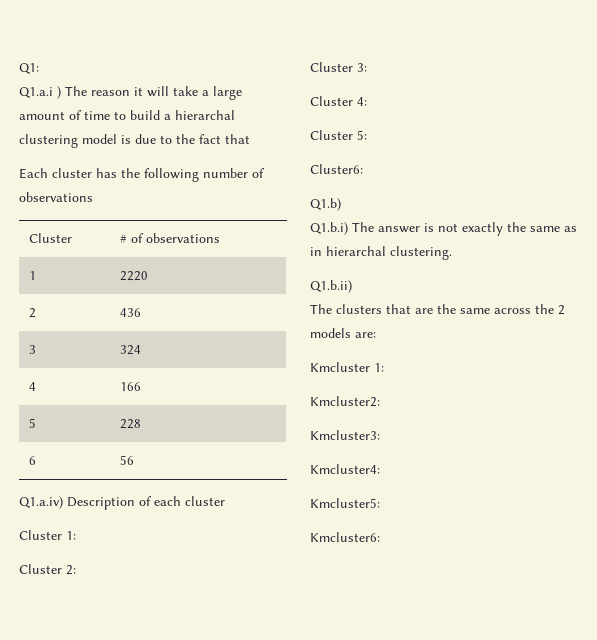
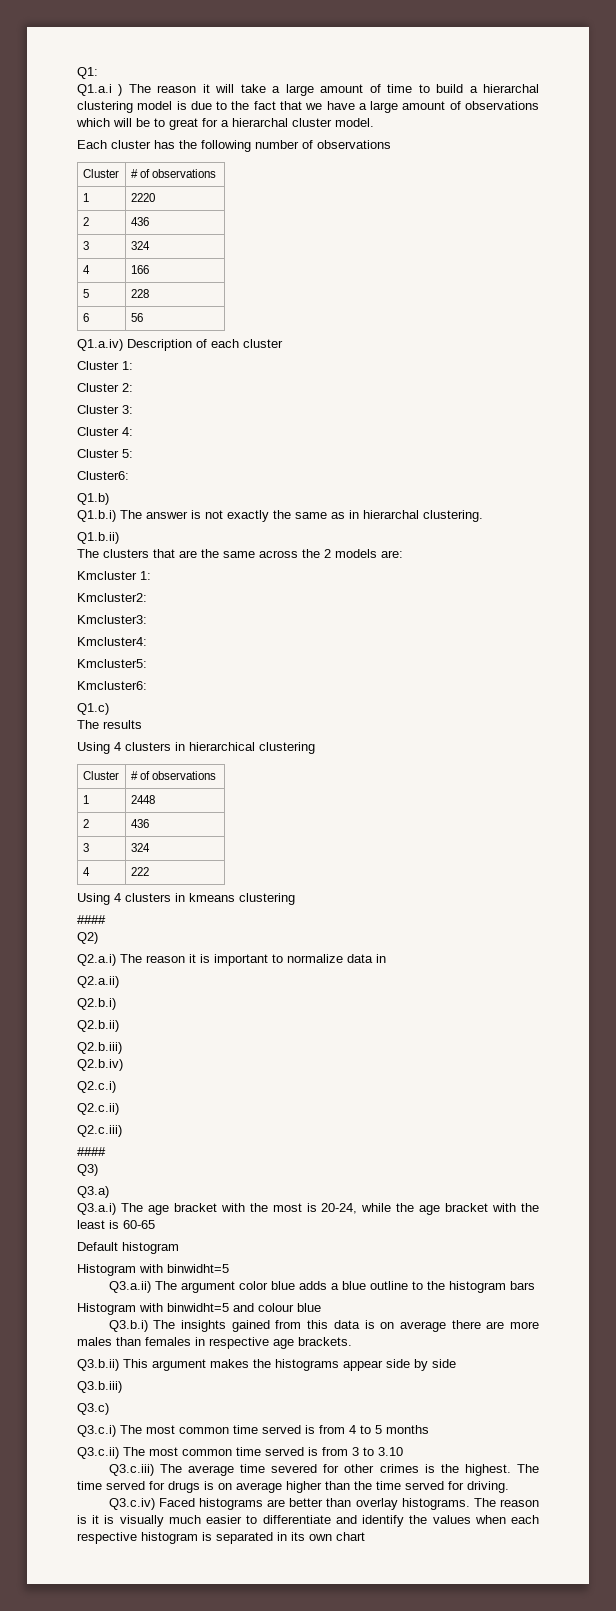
- Q1.a.i ) The reason it will take a large amount of time to build a hierarchal clustering model is due to the fact that
+ Q1.a.i ) The reason it will take a large amount of time to build a hierarchal clustering model is due to the fact that we have a large amount of observations which will be to great for a hierarchal cluster model.
+ Q1.c)
+ The results
+ Using 4 clusters in hierarchical clustering
+ Cluster | # of observations
+ 1 | 2448
+ 2 | 436
+ 3 | 324
+ 4 | 222
+ Using 4 clusters in kmeans clustering
+ ####
+ Q2)
+ Q2.a.i) The reason it is important to normalize data in
+ Q2.a.ii)
+ Q2.b.i)
+ Q2.b.ii)
+ Q2.b.iii)
+ Q2.b.iv)
+ Q2.c.i)
+ Q2.c.ii)
+ Q2.c.iii)
+ ####
+ Q3)
+ Q3.a)
+ Q3.a.i) The age bracket with the most is 20-24, while the age bracket with the least is 60-65
+ Default histogram
+ Histogram with binwidht=5
+ Q3.a.ii) The argument color blue adds a blue outline to the histogram bars
+ Histogram with binwidht=5 and colour blue
+ Q3.b.i) The insights gained from this data is on average there are more males than females in respective age brackets.
+ Q3.b.ii) This argument makes the histograms appear side by side
+ Q3.b.iii)
+ Q3.c)
+ Q3.c.i) The most common time served is from 4 to 5 months
+ Q3.c.ii) The most common time served is from 3 to 3.10
+ Q3.c.iii) The average time severed for other crimes is the highest. The time served for drugs is on average higher than the time served for driving.
+ Q3.c.iv) Faced histograms are better than overlay histograms. The reason is it is visually much easier to differentiate and identify the values when each respective histogram is separated in its own chart

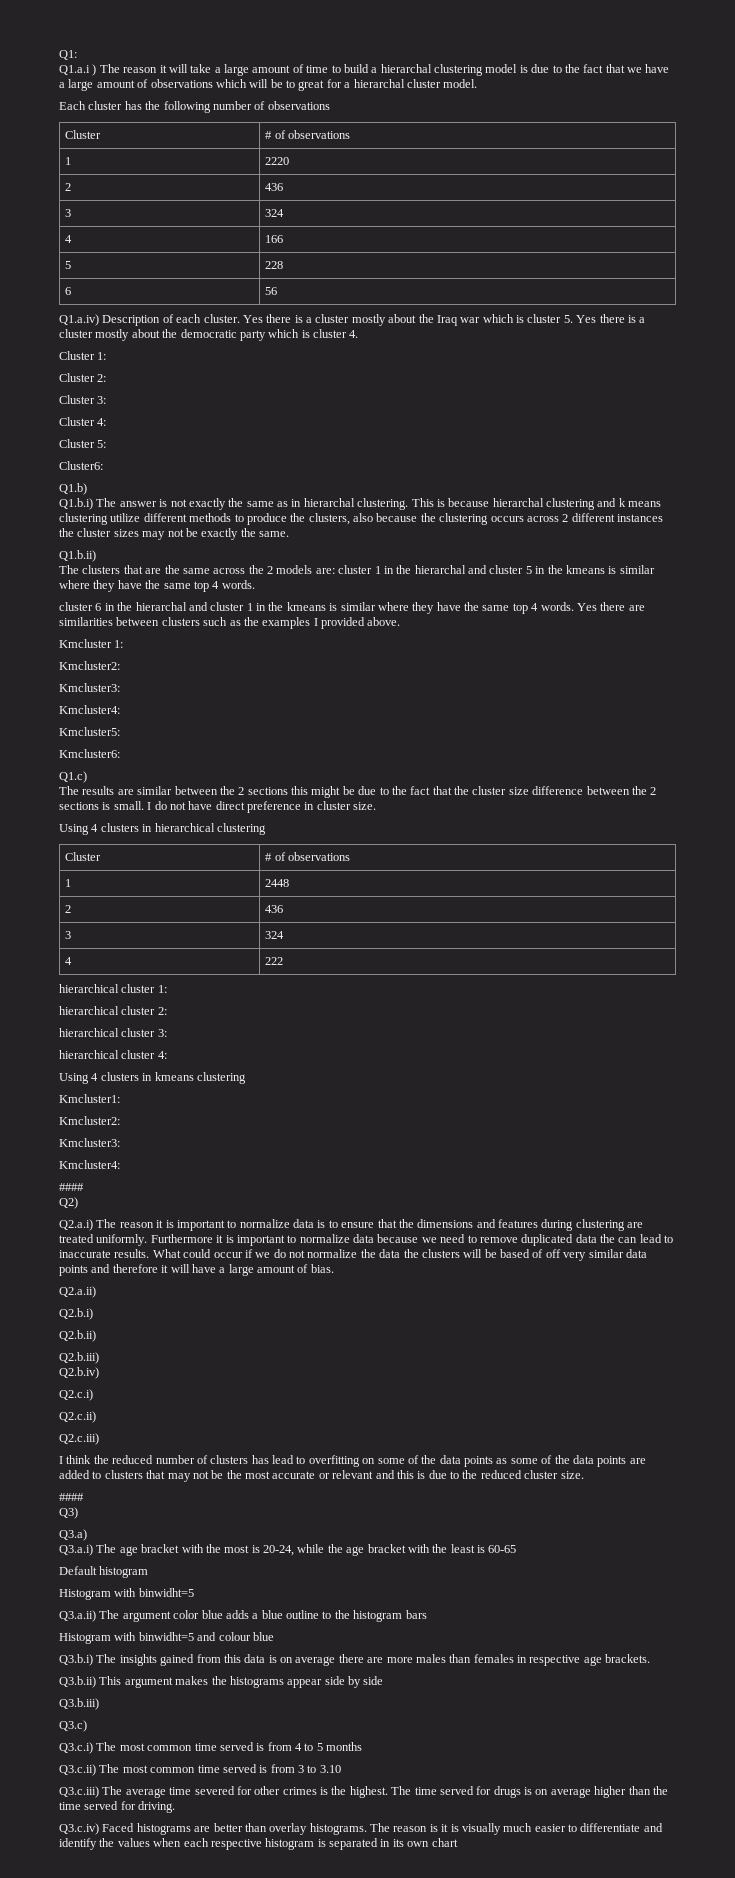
- Q1.a.iv) Description of each cluster
+ Q1.a.iv) Description of each cluster. Yes there is a cluster mostly about the Iraq war which is cluster 5. Yes there is a cluster mostly about the democratic party which is cluster 4.
+ This is because hierarchal clustering and k means clustering utilize different methods to produce the clusters, also because the clustering occurs across 2 different instances the cluster sizes may not be exactly the same.
- The clusters that are the same across the 2 models are:
+ The clusters that are the same across the 2 models are: cluster 1 in the hierarchal and cluster 5 in the kmeans is similar where they have the same top 4 words.
+ cluster 6 in the hierarchal and cluster 1 in the kmeans is similar where they have the same top 4 words. Yes there are similarities between clusters such as the examples I provided above.
- The results
+ The results are similar between the 2 sections this might be due to the fact that the cluster size difference between the 2 sections is small. I do not have direct preference in cluster size.
+ hierarchical cluster 1:
+ hierarchical cluster 2:
+ hierarchical cluster 3:
+ hierarchical cluster 4:
+ Kmcluster1:
+ Kmcluster2:
+ Kmcluster3:
+ Kmcluster4:
- Q2.a.i) The reason it is important to normalize data in
+ Q2.a.i) The reason it is important to normalize data is to ensure that the dimensions and features during clustering are treated uniformly. Furthermore it is important to normalize data because we need to remove duplicated data the can lead to inaccurate results. What could occur if we do not normalize the data the clusters will be based of off very similar data points and therefore it will have a large amount of bias.
+ I think the reduced number of clusters has lead to overfitting on some of the data points as some of the data points are added to clusters that may not be the most accurate or relevant and this is due to the reduced cluster size.

